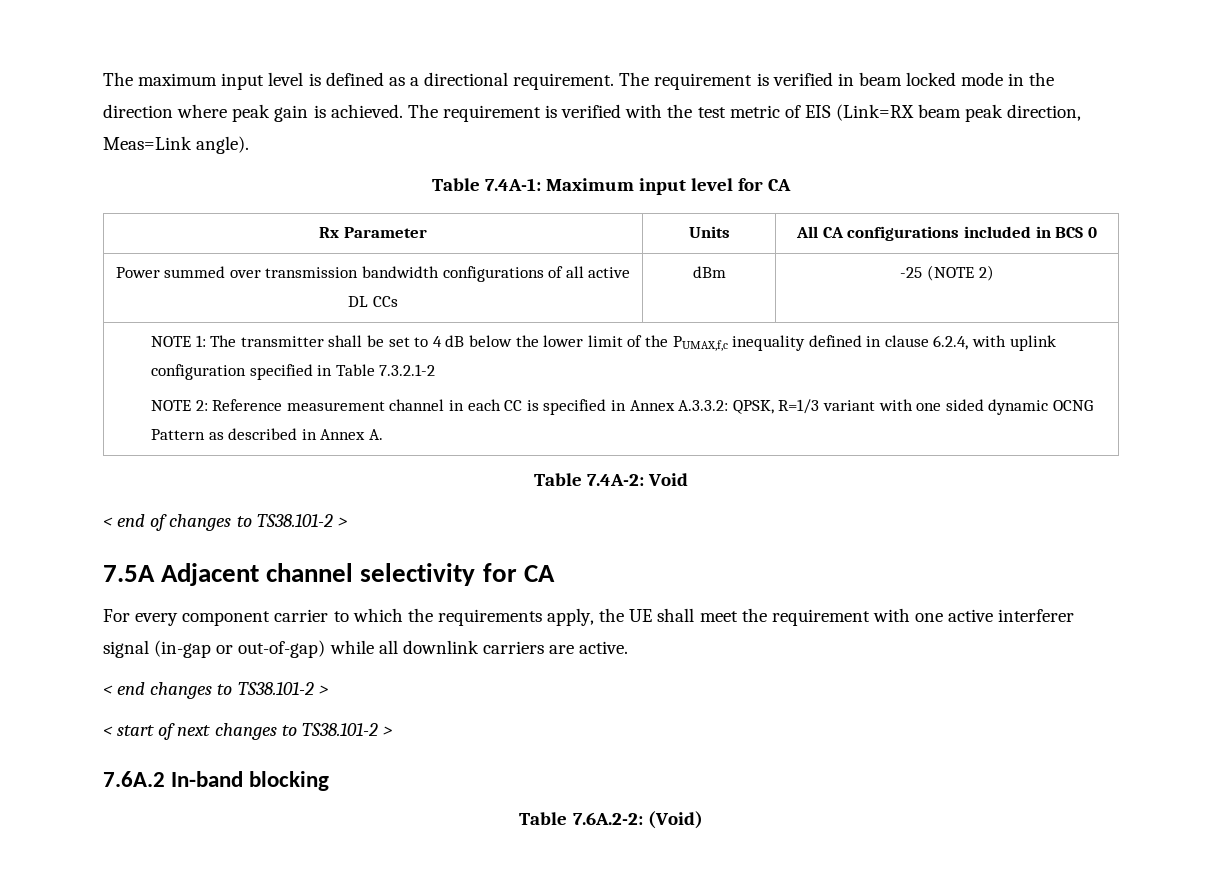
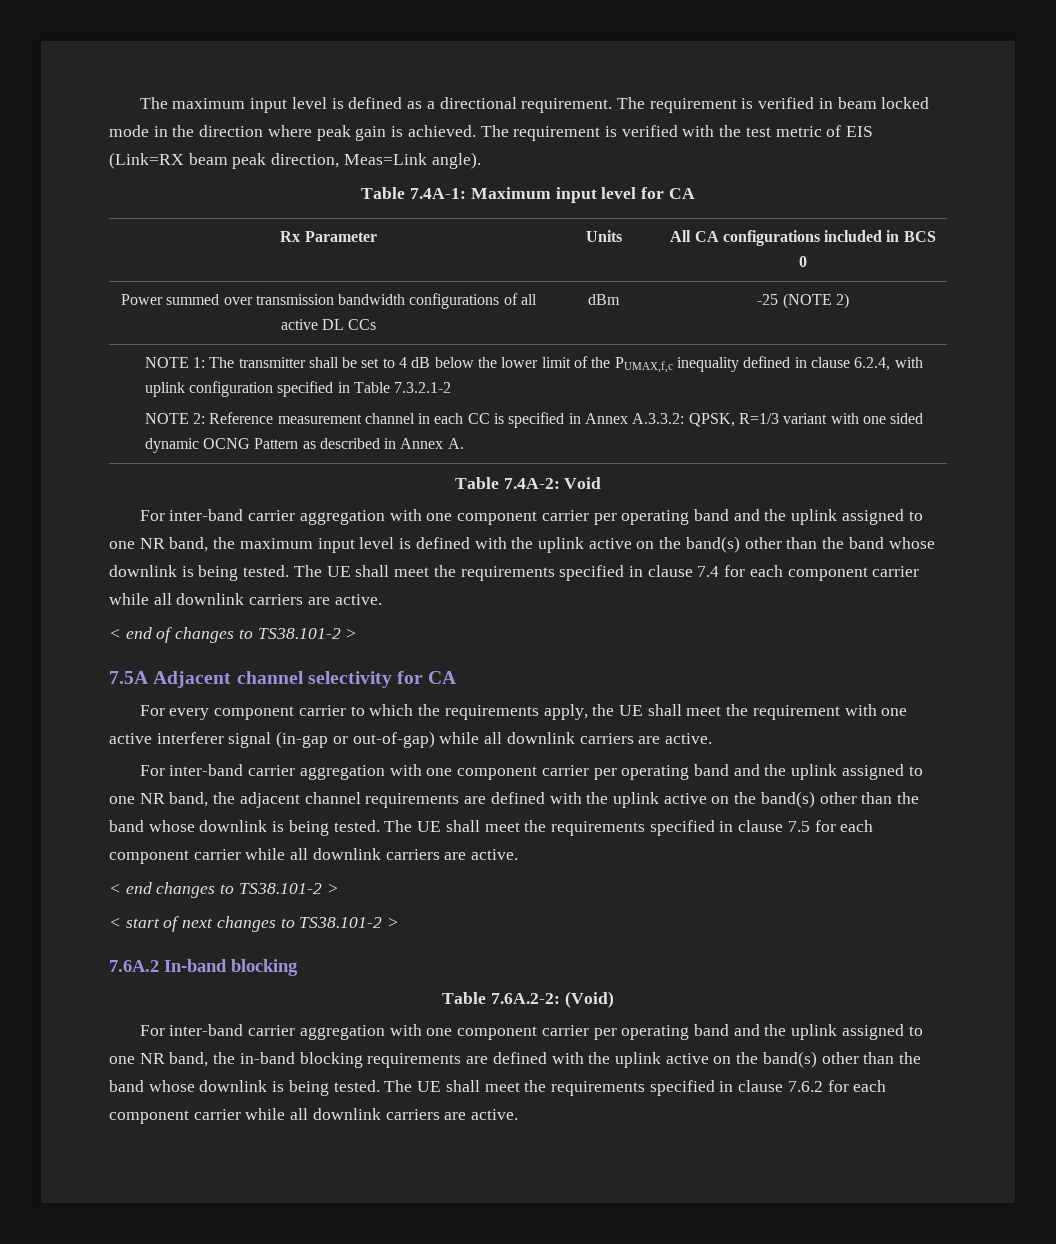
+ For inter-band carrier aggregation with one component carrier per operating band and the uplink assigned to one NR band, the maximum input level is defined with the uplink active on the band(s) other than the band whose downlink is being tested. The UE shall meet the requirements specified in clause 7.4 for each component carrier while all downlink carriers are active.
+ For inter-band carrier aggregation with one component carrier per operating band and the uplink assigned to one NR band, the adjacent channel requirements are defined with the uplink active on the band(s) other than the band whose downlink is being tested. The UE shall meet the requirements specified in clause 7.5 for each component carrier while all downlink carriers are active.
+ For inter-band carrier aggregation with one component carrier per operating band and the uplink assigned to one NR band, the in-band blocking requirements are defined with the uplink active on the band(s) other than the band whose downlink is being tested. The UE shall meet the requirements specified in clause 7.6.2 for each component carrier while all downlink carriers are active.

